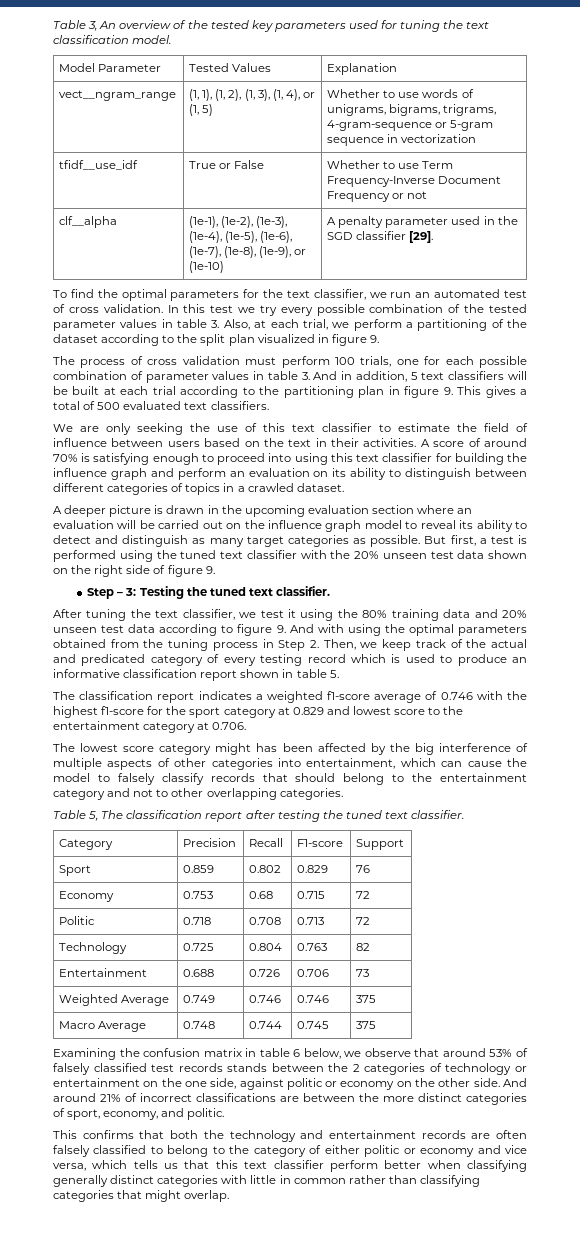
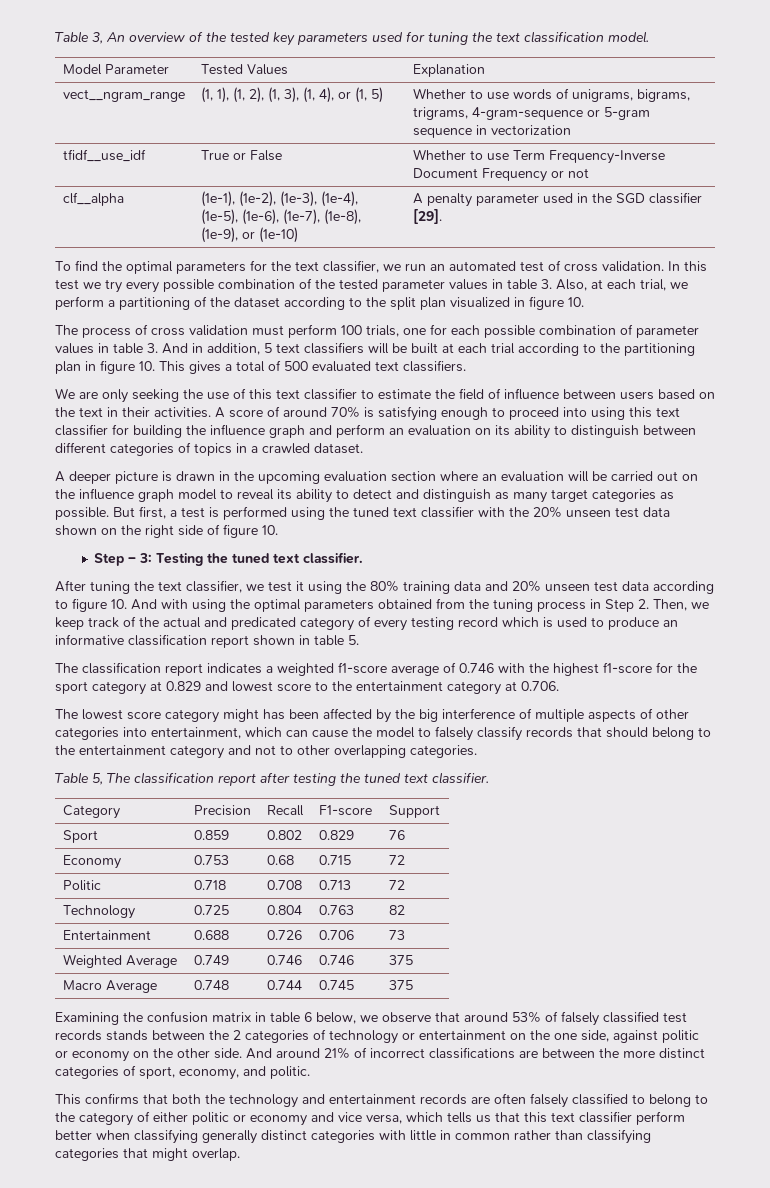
- In this test we try every possible combination of the tested parameter values in table 3. Also, at each trial, we perform a partitioning of the dataset according to the split plan visualized in figure 9.
+ In this test we try every possible combination of the tested parameter values in table 3. Also, at each trial, we perform a partitioning of the dataset according to the split plan visualized in figure 10.
- The process of cross validation must perform 100 trials, one for each possible combination of parameter values in table 3. And in addition, 5 text classifiers will be built at each trial according to the partitioning plan in figure 9. This gives a total of 500 evaluated text classifiers.
+ The process of cross validation must perform 100 trials, one for each possible combination of parameter values in table 3. And in addition, 5 text classifiers will be built at each trial according to the partitioning plan in figure 10. This gives a total of 500 evaluated text classifiers.
- But first, a test is performed using the tuned text classifier with the 20% unseen test data shown on the right side of figure 9.
+ But first, a test is performed using the tuned text classifier with the 20% unseen test data shown on the right side of figure 10.
- After tuning the text classifier, we test it using the 80% training data and 20% unseen test data according to figure 9. And with using the optimal parameters obtained from the tuning process in Step 2. Then, we keep track of the actual and predicated category of every testing record which is used to produce an informative classification report shown in table 5.
+ After tuning the text classifier, we test it using the 80% training data and 20% unseen test data according to figure 10. And with using the optimal parameters obtained from the tuning process in Step 2. Then, we keep track of the actual and predicated category of every testing record which is used to produce an informative classification report shown in table 5.

